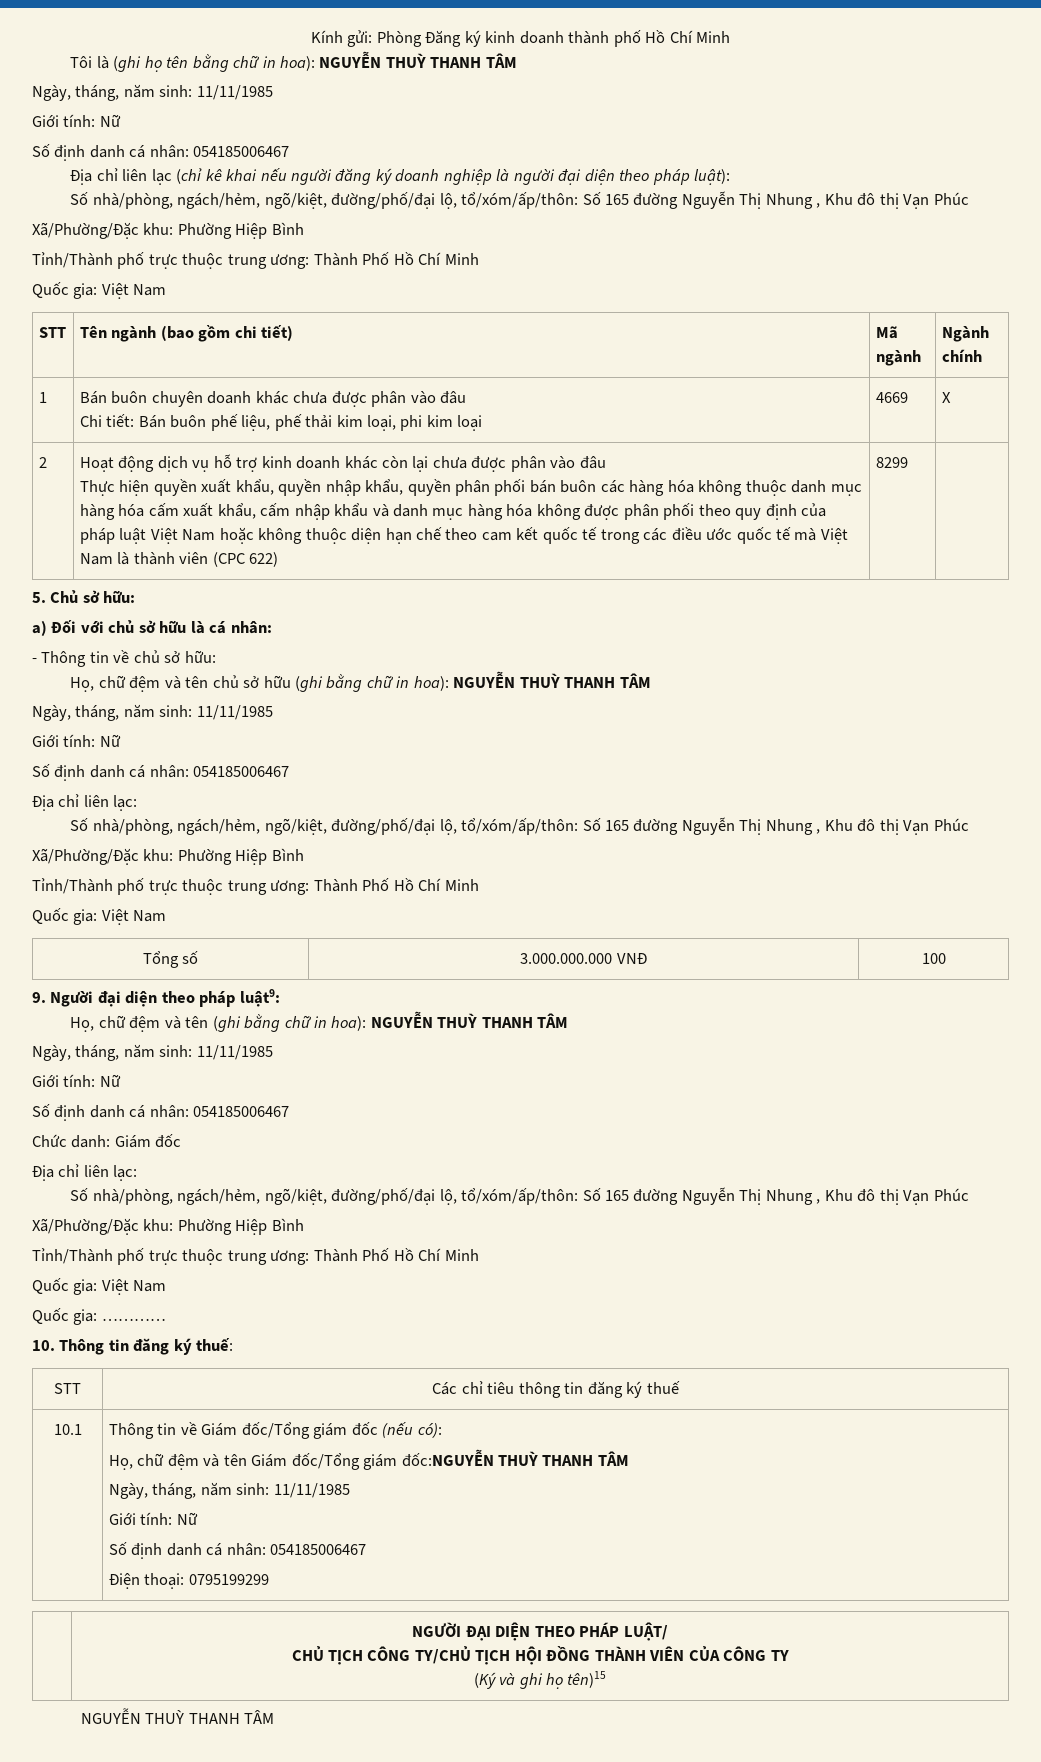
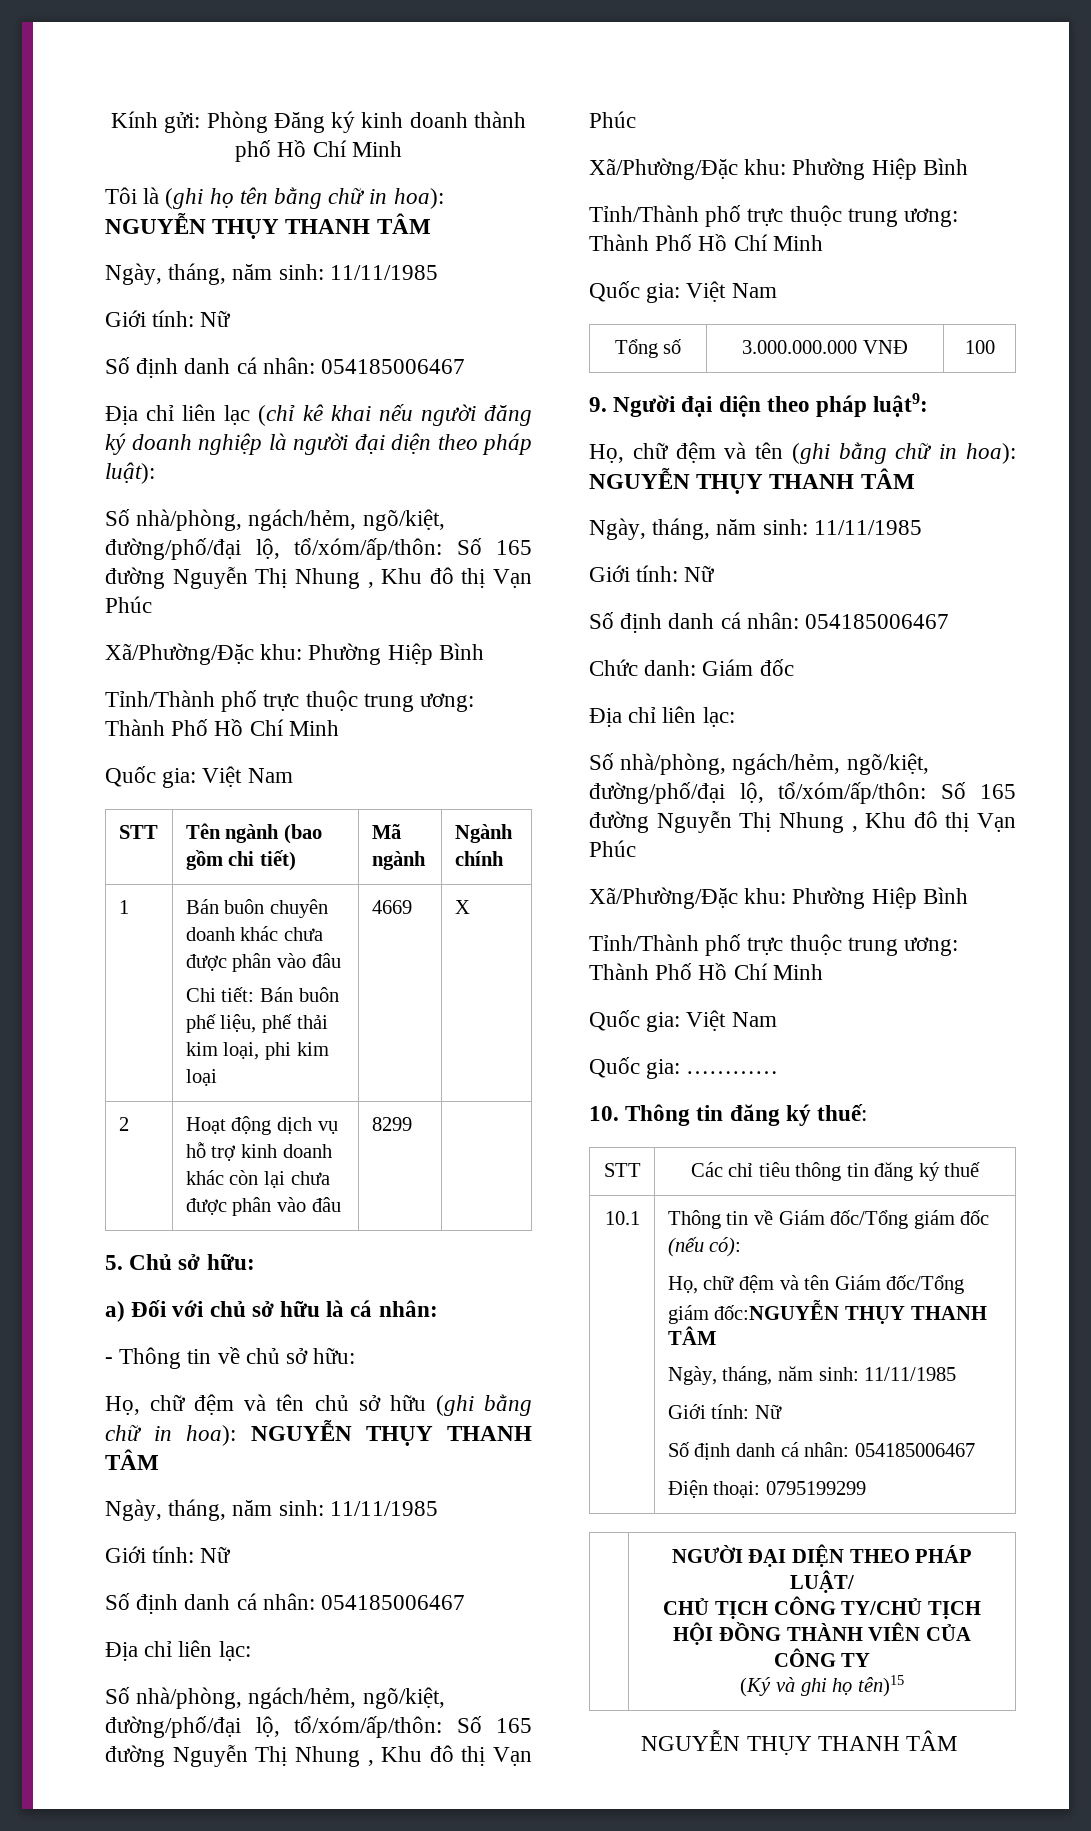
- Tôi là (ghi họ tên bằng chữ in hoa): NGUYỄN THUỲ THANH TÂM
+ Tôi là (ghi họ tên bằng chữ in hoa): NGUYỄN THỤY THANH TÂM
- Thực hiện quyền xuất khẩu, quyền nhập khẩu, quyền phân phối bán buôn các hàng hóa không thuộc danh mục hàng hóa cấm xuất khẩu, cấm nhập khẩu và danh mục hàng hóa không được phân phối theo quy định của pháp luật Việt Nam hoặc không thuộc diện hạn chế theo cam kết quốc tế trong các điều ước quốc tế mà Việt Nam là thành viên (CPC 622)
- Họ, chữ đệm và tên chủ sở hữu (ghi bằng chữ in hoa): NGUYỄN THUỲ THANH TÂM
+ Họ, chữ đệm và tên chủ sở hữu (ghi bằng chữ in hoa): NGUYỄN THỤY THANH TÂM
- Họ, chữ đệm và tên (ghi bằng chữ in hoa): NGUYỄN THUỲ THANH TÂM
+ Họ, chữ đệm và tên (ghi bằng chữ in hoa): NGUYỄN THỤY THANH TÂM
  10.1 | Thông tin về Giám đốc/Tổng giám đốc (nếu có):
- Họ, chữ đệm và tên Giám đốc/Tổng giám đốc:NGUYỄN THUỲ THANH TÂM
+ Họ, chữ đệm và tên Giám đốc/Tổng giám đốc:NGUYỄN THỤY THANH TÂM
  | NGƯỜI ĐẠI DIỆN THEO PHÁP LUẬT/
  CHỦ TỊCH CÔNG TY/CHỦ TỊCH HỘI ĐỒNG THÀNH VIÊN CỦA CÔNG TY
  (Ký và ghi họ tên)15
- NGUYỄN THUỲ THANH TÂM
+ NGUYỄN THỤY THANH TÂM

